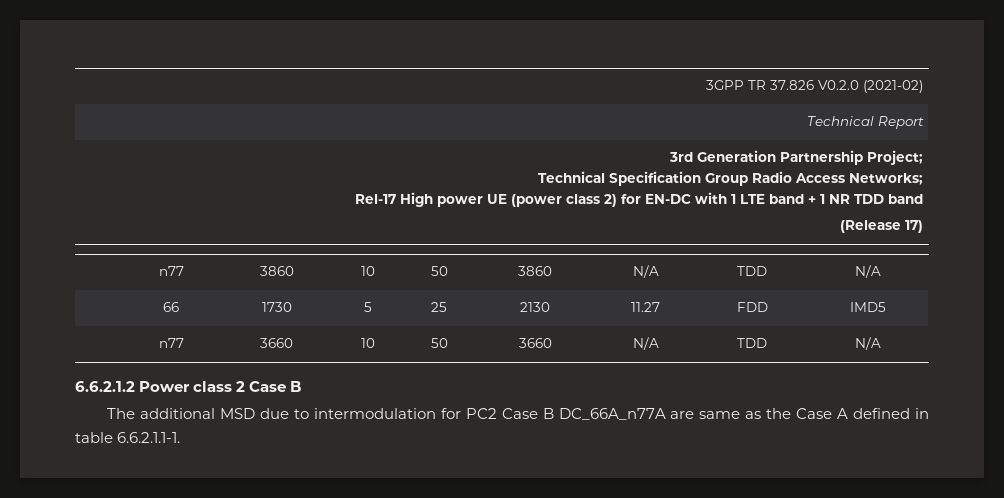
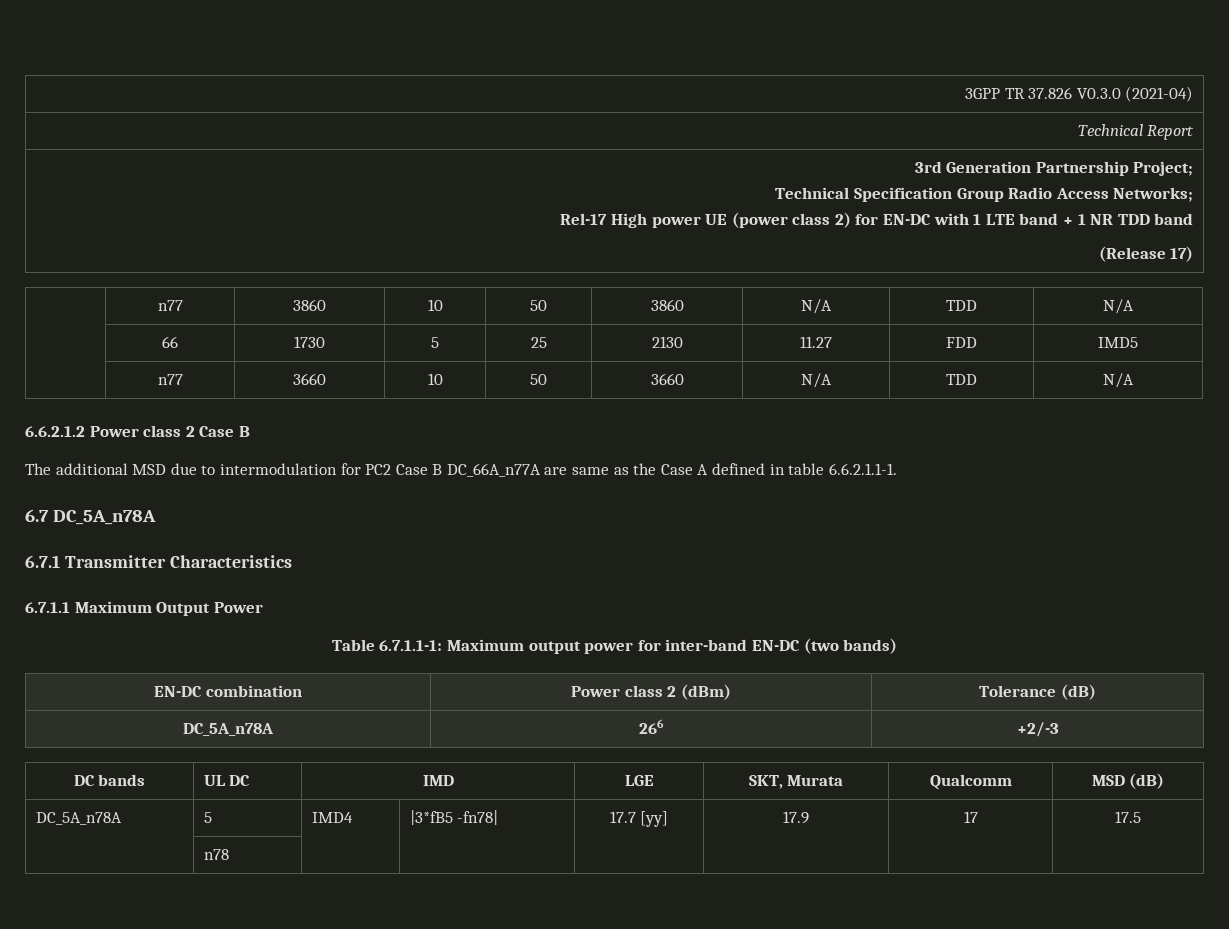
- 3GPP TR 37.826 V0.2.0 (2021-02)
+ 3GPP TR 37.826 V0.3.0 (2021-04)
+ 6.7 DC_5A_n78A
+ 6.7.1 Transmitter Characteristics
+ 6.7.1.1 Maximum Output Power
+ Table 6.7.1.1-1: Maximum output power for inter-band EN-DC (two bands)
+ EN-DC combination | Power class 2 (dBm) | Tolerance (dB)
+ DC_5A_n78A | 266 | +2/-3
+ DC bands | UL DC | IMD | LGE | SKT, Murata | Qualcomm | MSD (dB)
+ DC_5A_n78A | 5 | IMD4 | |3*fB5 -fn78| | 17.7 [yy] | 17.9 | 17 | 17.5
+ | n78 | | | | | |

